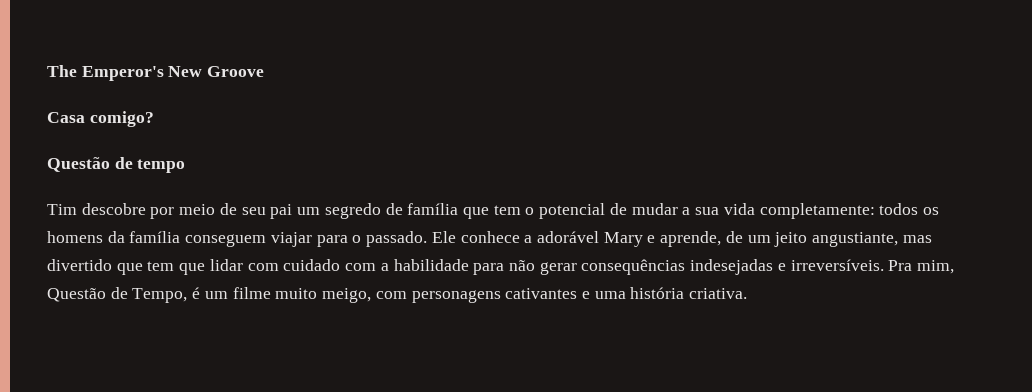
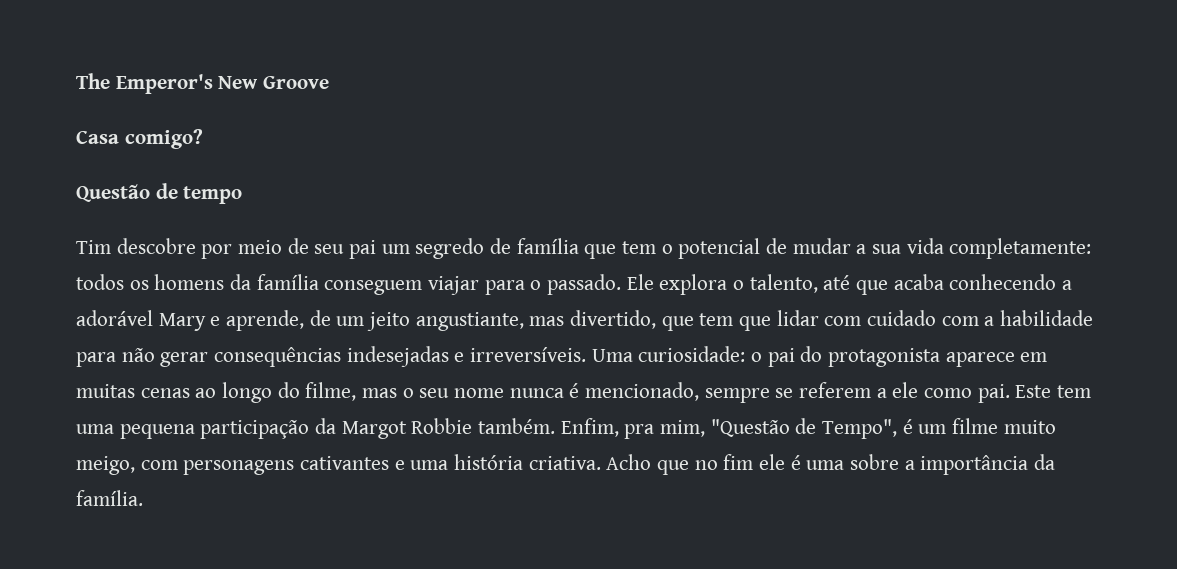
- Ele conhece a adorável Mary e aprende, de um jeito angustiante, mas divertido que tem que lidar com cuidado com a habilidade para não gerar consequências indesejadas e irreversíveis.
+ Ele explora o talento, até que acaba conhecendo a adorável Mary e aprende, de um jeito angustiante, mas divertido, que tem que lidar com cuidado com a habilidade para não gerar consequências indesejadas e irreversíveis.
- Pra mim, Questão de Tempo, é um filme muito meigo, com personagens cativantes e uma história criativa.
+ Uma curiosidade: o pai do protagonista aparece em muitas cenas ao longo do filme, mas o seu nome nunca é mencionado, sempre se referem a ele como pai. Este tem uma pequena participação da Margot Robbie também. Enfim, pra mim, "Questão de Tempo", é um filme muito meigo, com personagens cativantes e uma história criativa.
+ Acho que no fim ele é uma sobre a importância da família.

